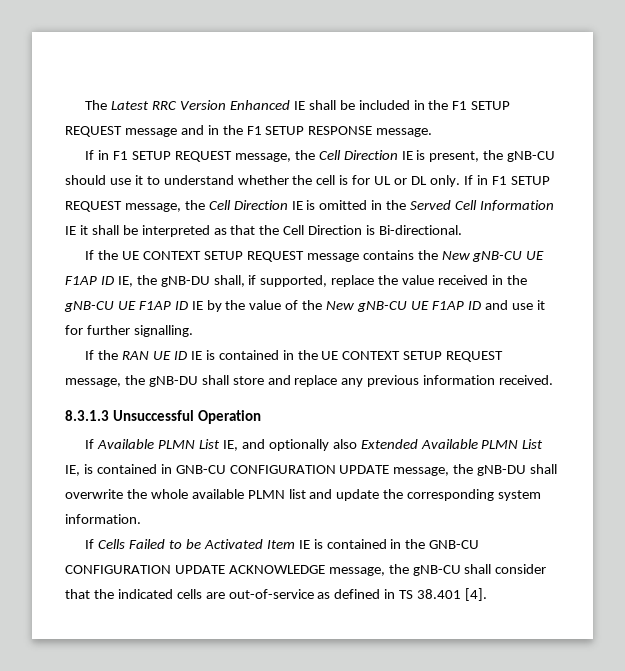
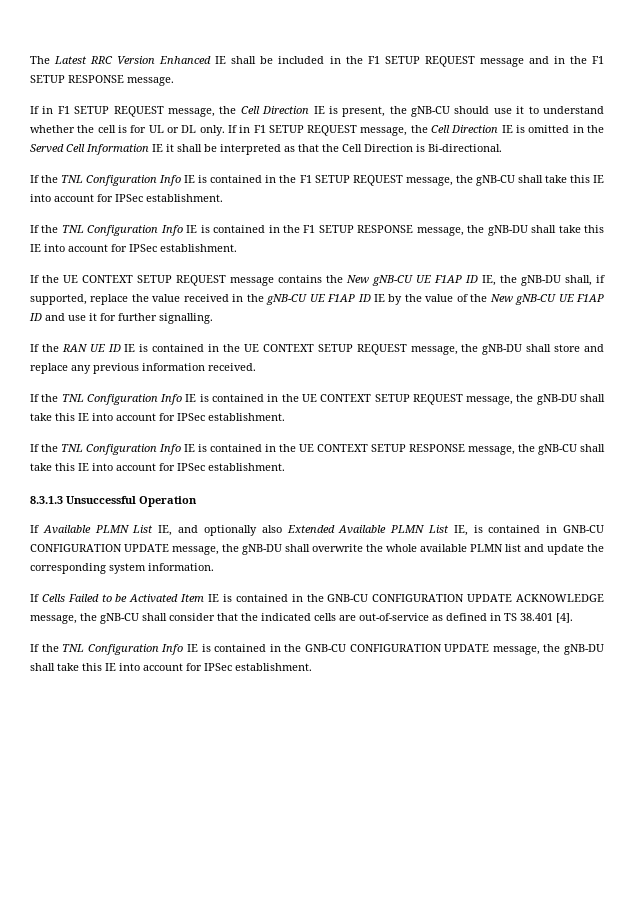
+ If the TNL Configuration Info IE is contained in the F1 SETUP REQUEST message, the gNB-CU shall take this IE into account for IPSec establishment.
+ If the TNL Configuration Info IE is contained in the F1 SETUP RESPONSE message, the gNB-DU shall take this IE into account for IPSec establishment.
+ If the TNL Configuration Info IE is contained in the UE CONTEXT SETUP REQUEST message, the gNB-DU shall take this IE into account for IPSec establishment.
+ If the TNL Configuration Info IE is contained in the UE CONTEXT SETUP RESPONSE message, the gNB-CU shall take this IE into account for IPSec establishment.
+ If the TNL Configuration Info IE is contained in the GNB-CU CONFIGURATION UPDATE message, the gNB-DU shall take this IE into account for IPSec establishment.

